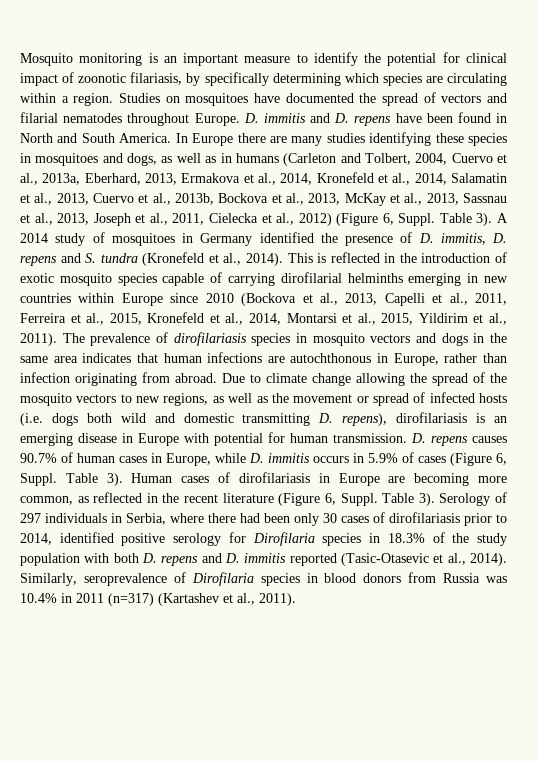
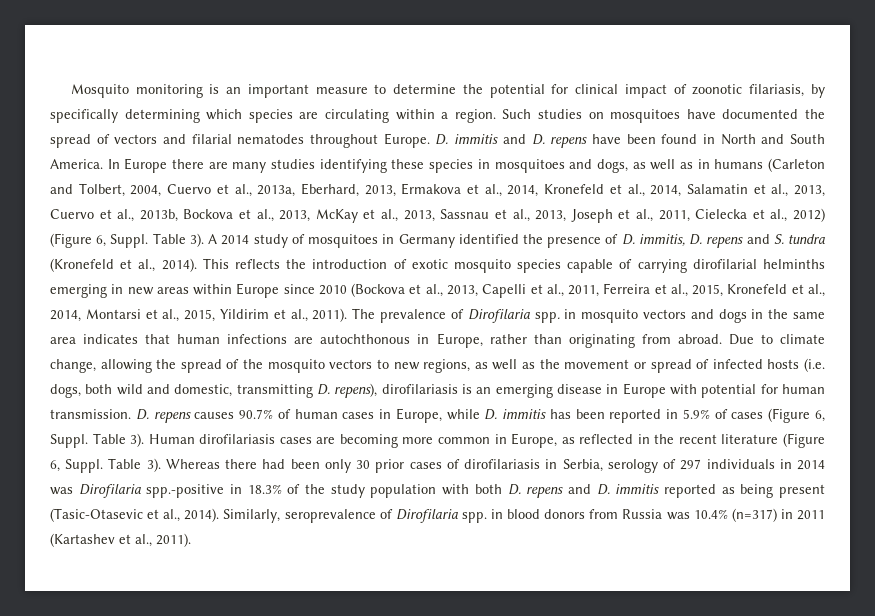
- Mosquito monitoring is an important measure to identify the potential for clinical impact of zoonotic filariasis, by specifically determining which species are circulating within a region.
+ Mosquito monitoring is an important measure to determine the potential for clinical impact of zoonotic filariasis, by specifically determining which species are circulating within a region.
- Studies on mosquitoes have documented the spread of vectors and filarial nematodes throughout Europe.
+ Such studies on mosquitoes have documented the spread of vectors and filarial nematodes throughout Europe.
- This is reflected in the introduction of exotic mosquito species capable of carrying dirofilarial helminths emerging in new countries within Europe since 2010 (Bockova et al., 2013, Capelli et al., 2011, Ferreira et al., 2015, Kronefeld et al., 2014, Montarsi et al., 2015, Yildirim et al., 2011).
+ This reflects the introduction of exotic mosquito species capable of carrying dirofilarial helminths emerging in new areas within Europe since 2010 (Bockova et al., 2013, Capelli et al., 2011, Ferreira et al., 2015, Kronefeld et al., 2014, Montarsi et al., 2015, Yildirim et al., 2011).
- The prevalence of dirofilariasis species in mosquito vectors and dogs in the same area indicates that human infections are autochthonous in Europe, rather than infection originating from abroad.
+ The prevalence of Dirofilaria spp. in mosquito vectors and dogs in the same area indicates that human infections are autochthonous in Europe, rather than originating from abroad.
- Due to climate change allowing the spread of the mosquito vectors to new regions, as well as the movement or spread of infected hosts (i.e. dogs both wild and domestic transmitting D. repens), dirofilariasis is an emerging disease in Europe with potential for human transmission.
+ Due to climate change, allowing the spread of the mosquito vectors to new regions, as well as the movement or spread of infected hosts (i.e. dogs, both wild and domestic, transmitting D. repens), dirofilariasis is an emerging disease in Europe with potential for human transmission.
- D. repens causes 90.7% of human cases in Europe, while D. immitis occurs in 5.9% of cases (Figure 6, Suppl.
+ D. repens causes 90.7% of human cases in Europe, while D. immitis has been reported in 5.9% of cases (Figure 6, Suppl.
- Human cases of dirofilariasis in Europe are becoming more common, as reflected in the recent literature (Figure 6, Suppl.
+ Human dirofilariasis cases are becoming more common in Europe, as reflected in the recent literature (Figure 6, Suppl.
- Serology of 297 individuals in Serbia, where there had been only 30 cases of dirofilariasis prior to 2014, identified positive serology for Dirofilaria species in 18.3% of the study population with both D. repens and D. immitis reported (Tasic-Otasevic et al., 2014).
+ Whereas there had been only 30 prior cases of dirofilariasis in Serbia, serology of 297 individuals in 2014 was Dirofilaria spp.-positive in 18.3% of the study population with both D. repens and D. immitis reported as being present (Tasic-Otasevic et al., 2014).
- Similarly, seroprevalence of Dirofilaria species in blood donors from Russia was 10.4% in 2011 (n=317) (Kartashev et al., 2011).
+ Similarly, seroprevalence of Dirofilaria spp. in blood donors from Russia was 10.4% (n=317) in 2011 (Kartashev et al., 2011).

